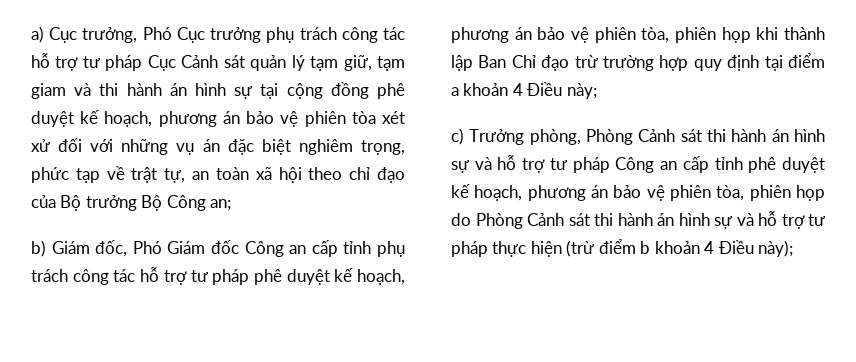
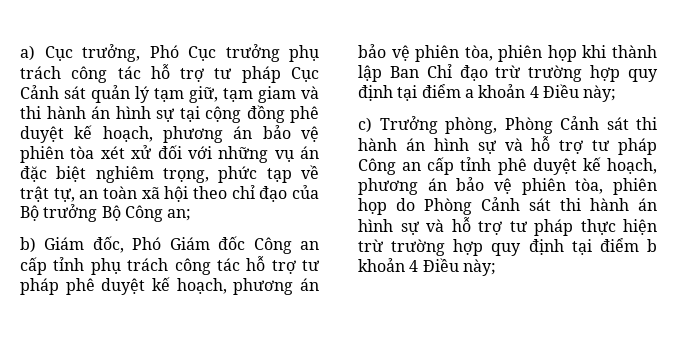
- c) Trưởng phòng, Phòng Cảnh sát thi hành án hình sự và hỗ trợ tư pháp Công an cấp tỉnh phê duyệt kế hoạch, phương án bảo vệ phiên tòa, phiên họp do Phòng Cảnh sát thi hành án hình sự và hỗ trợ tư pháp thực hiện (trừ điểm b khoản 4 Điều này);
+ c) Trưởng phòng, Phòng Cảnh sát thi hành án hình sự và hỗ trợ tư pháp Công an cấp tỉnh phê duyệt kế hoạch, phương án bảo vệ phiên tòa, phiên họp do Phòng Cảnh sát thi hành án hình sự và hỗ trợ tư pháp thực hiện trừ trường hợp quy định tại điểm b khoản 4 Điều này;

